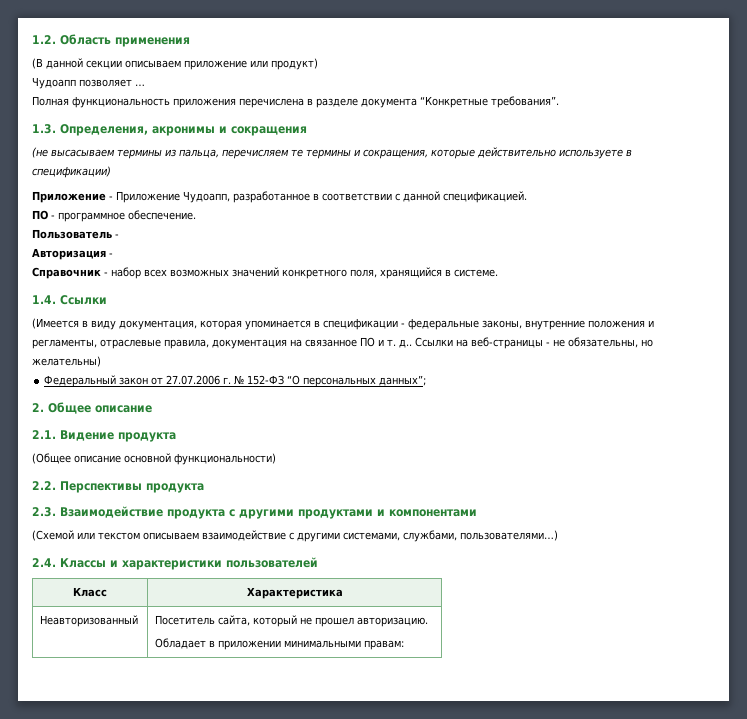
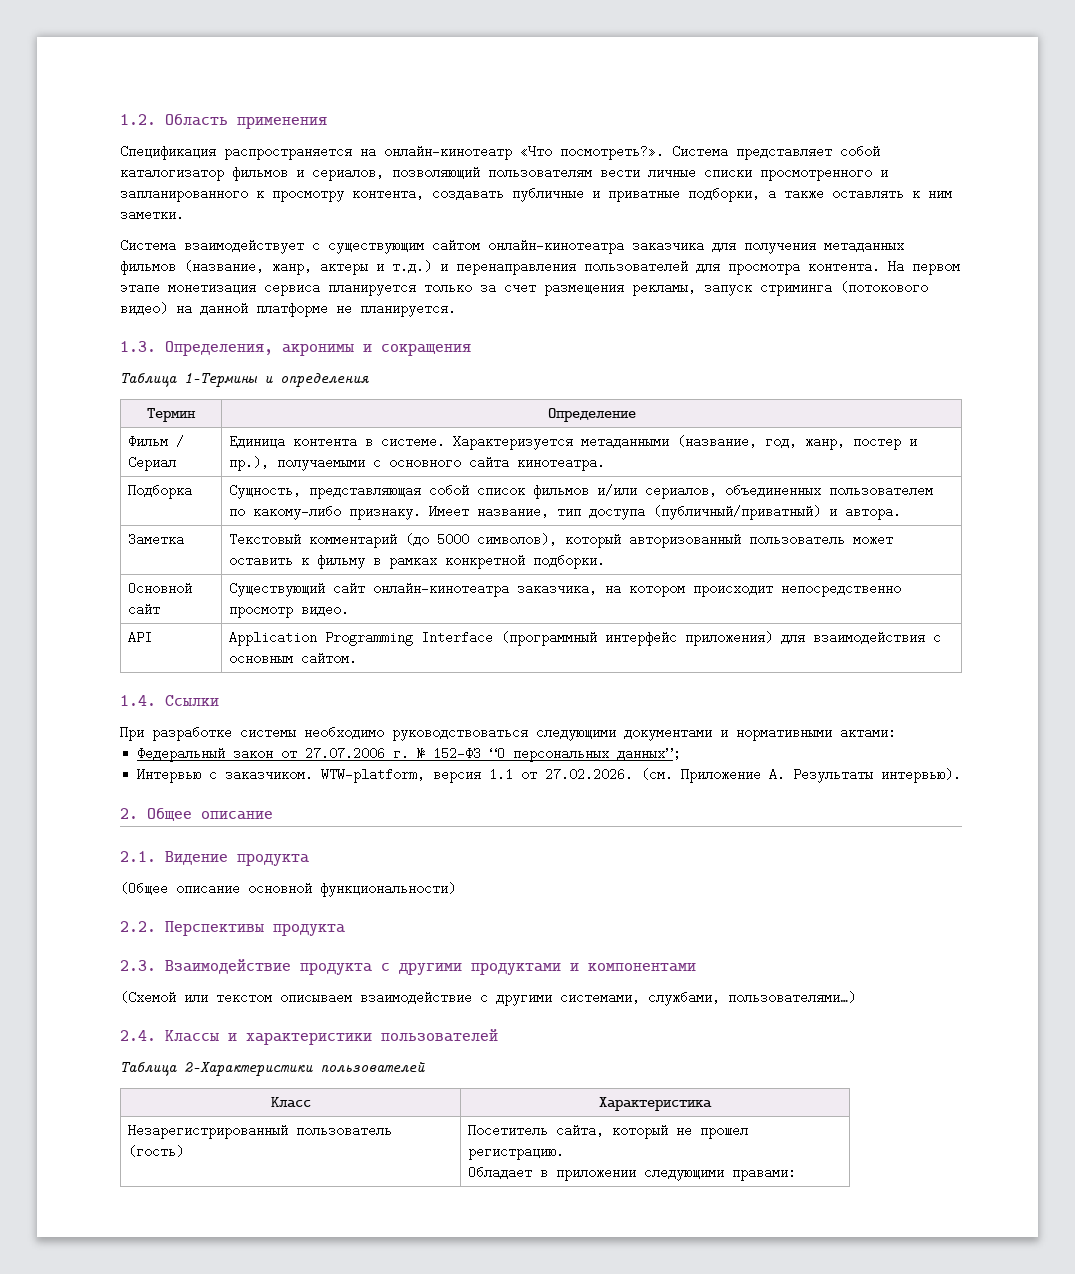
- (В данной секции описываем приложение или продукт)
- Чудоапп позволяет …
- Полная функциональность приложения перечислена в разделе документа “Конкретные требования”.
+ Спецификация распространяется на онлайн-кинотеатр «Что посмотреть?». Система представляет собой каталогизатор фильмов и сериалов, позволяющий пользователям вести личные списки просмотренного и запланированного к просмотру контента, создавать публичные и приватные подборки, а также оставлять к ним заметки.
+ Система взаимодействует с существующим сайтом онлайн-кинотеатра заказчика для получения метаданных фильмов (название, жанр, актеры и т.д.) и перенаправления пользователей для просмотра контента. На первом этапе монетизация сервиса планируется только за счет размещения рекламы, запуск стриминга (потокового видео) на данной платформе не планируется.
- (не высасываем термины из пальца, перечисляем те термины и сокращения, которые действительно используете в спецификации)
- Приложение - Приложение Чудоапп, разработанное в соответствии с данной спецификацией.
- ПО - программное обеспечение.
- Пользователь -
- Авторизация -
- Справочник - набор всех возможных значений конкретного поля, хранящийся в системе.
+ Таблица 1-Термины и определения
+ Термин | Определение
+ Фильм / Сериал | Единица контента в системе. Характеризуется метаданными (название, год, жанр, постер и пр.), получаемыми с основного сайта кинотеатра.
+ Подборка | Сущность, представляющая собой список фильмов и/или сериалов, объединенных пользователем по какому-либо признаку. Имеет название, тип доступа (публичный/приватный) и автора.
+ Заметка | Текстовый комментарий (до 5000 символов), который авторизованный пользователь может оставить к фильму в рамках конкретной подборки.
+ Основной сайт | Существующий сайт онлайн-кинотеатра заказчика, на котором происходит непосредственно просмотр видео.
+ API | Application Programming Interface (программный интерфейс приложения) для взаимодействия с основным сайтом.
  1.4. Ссылки
- (Имеется в виду документация, которая упоминается в спецификации - федеральные законы, внутренние положения и регламенты, отраслевые правила, документация на связанное ПО и т. д.. Ссылки на веб-страницы - не обязательны, но желательны)
+ При разработке системы необходимо руководствоваться следующими документами и нормативными актами:
+ Интервью с заказчиком. WTW-platform, версия 1.1 от 27.02.2026. (см. Приложение A. Результаты интервью).
+ Таблица 2-Характеристики пользователей
- Неавторизованный | Посетитель сайта, который не прошел авторизацию.
- Обладает в приложении минимальными правам:
+ Незарегистрированный пользователь (гость) | Посетитель сайта, который не прошел регистрацию.
+ Обладает в приложении следующими правами:

